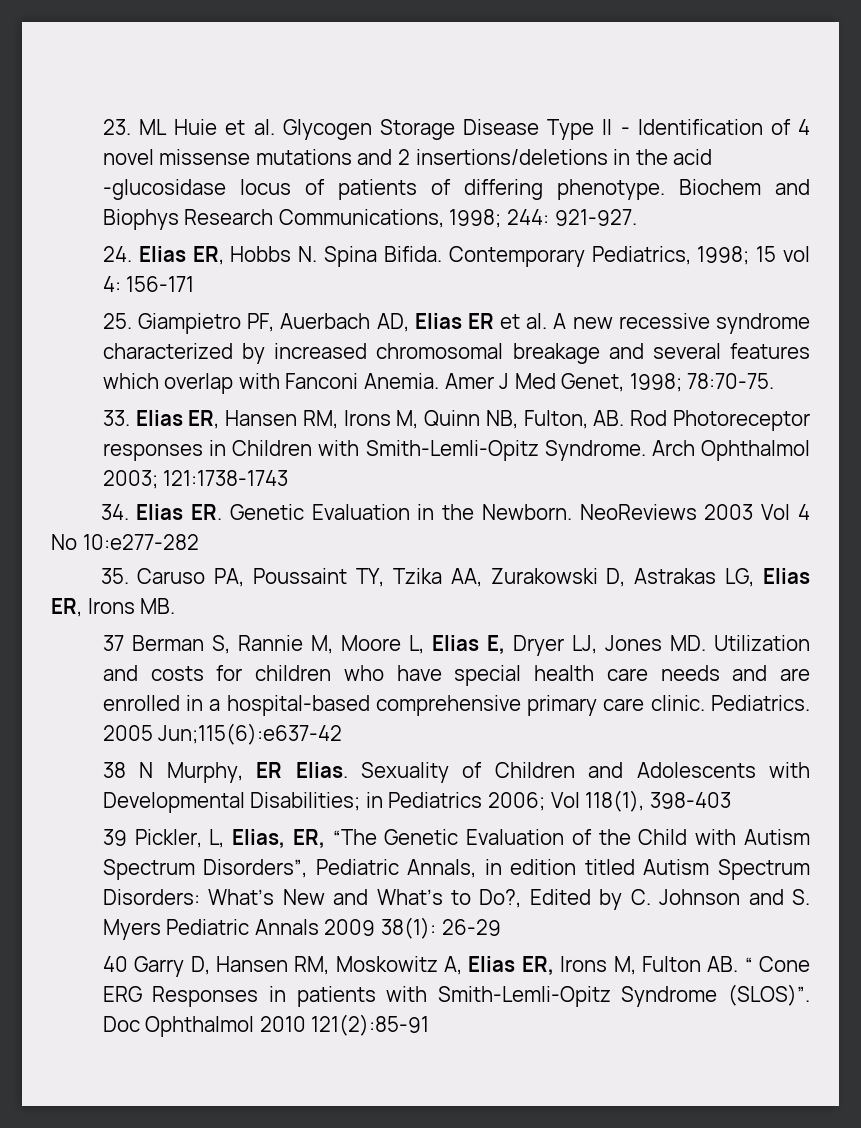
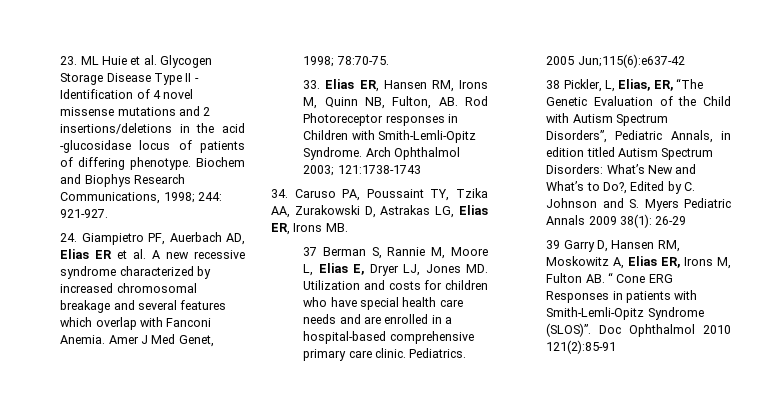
- 24. Elias ER, Hobbs N. Spina Bifida. Contemporary Pediatrics, 1998; 15 vol 4: 156-171
- 25. Giampietro PF, Auerbach AD, Elias ER et al. A new recessive syndrome characterized by increased chromosomal breakage and several features which overlap with Fanconi Anemia.
+ 24. Giampietro PF, Auerbach AD, Elias ER et al. A new recessive syndrome characterized by increased chromosomal breakage and several features which overlap with Fanconi Anemia.
- 34. Elias ER. Genetic Evaluation in the Newborn. NeoReviews 2003 Vol 4 No 10:e277-282
- 35. Caruso PA, Poussaint TY, Tzika AA, Zurakowski D, Astrakas LG, Elias ER, Irons MB.
+ 34. Caruso PA, Poussaint TY, Tzika AA, Zurakowski D, Astrakas LG, Elias ER, Irons MB.
- 38 N Murphy, ER Elias. Sexuality of Children and Adolescents with Developmental Disabilities; in Pediatrics 2006; Vol 118(1), 398-403
- 39 Pickler, L, Elias, ER, “The Genetic Evaluation of the Child with Autism Spectrum Disorders”, Pediatric Annals, in edition titled Autism Spectrum Disorders: What’s New and What’s to Do?, Edited by C. Johnson and S. Myers Pediatric Annals 2009 38(1): 26-29
+ 38 Pickler, L, Elias, ER, “The Genetic Evaluation of the Child with Autism Spectrum Disorders”, Pediatric Annals, in edition titled Autism Spectrum Disorders: What’s New and What’s to Do?, Edited by C. Johnson and S. Myers Pediatric Annals 2009 38(1): 26-29
- 40 Garry D, Hansen RM, Moskowitz A, Elias ER, Irons M, Fulton AB. “ Cone ERG Responses in patients with Smith-Lemli-Opitz Syndrome (SLOS)”.
+ 39 Garry D, Hansen RM, Moskowitz A, Elias ER, Irons M, Fulton AB. “ Cone ERG Responses in patients with Smith-Lemli-Opitz Syndrome (SLOS)”.

